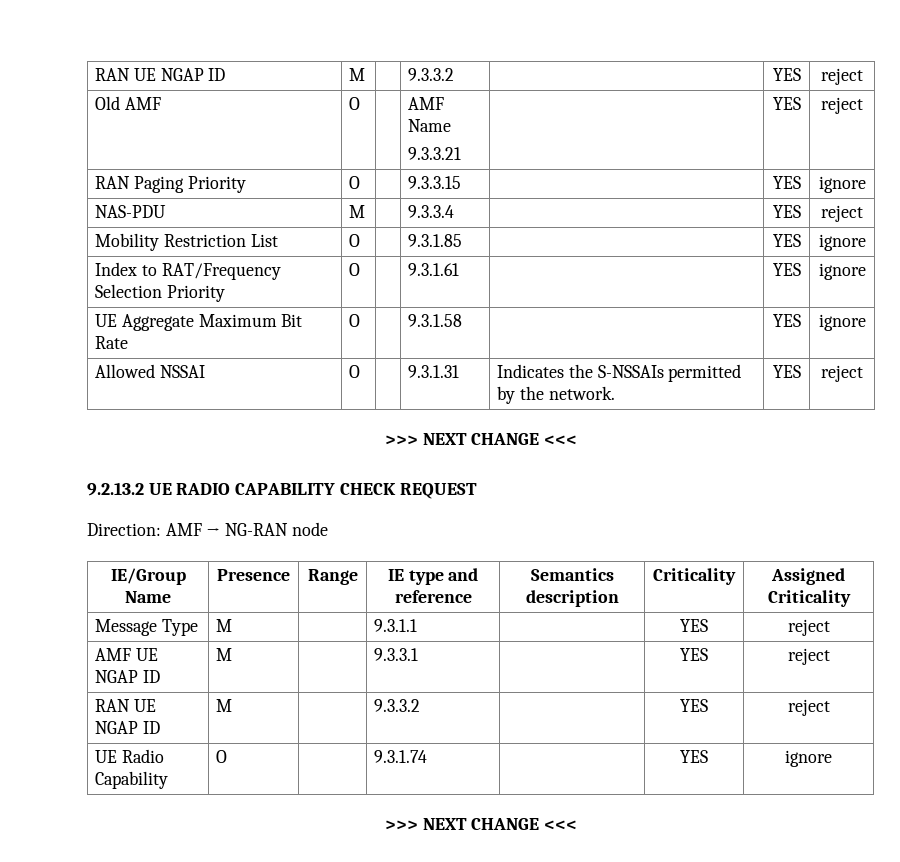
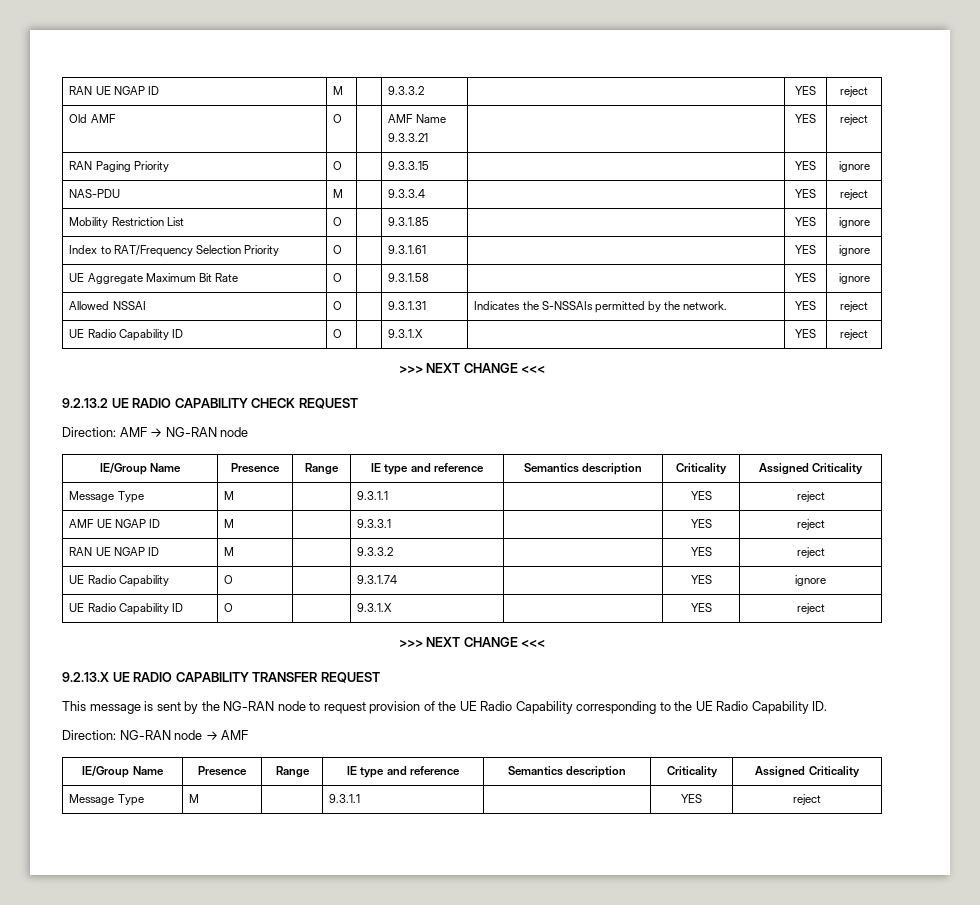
  Allowed NSSAI | O | | 9.3.1.31 | Indicates the S-NSSAIs permitted by the network. | YES | reject
+ UE Radio Capability ID | O | | 9.3.1.X | | YES | reject
  UE Radio Capability | O | | 9.3.1.74 | | YES | ignore
+ UE Radio Capability ID | O | | 9.3.1.X | | YES | reject
  >>> NEXT CHANGE <<<
+ 9.2.13.X UE RADIO CAPABILITY TRANSFER REQUEST
+ This message is sent by the NG-RAN node to request provision of the UE Radio Capability corresponding to the UE Radio Capability ID.
+ Direction: NG-RAN node → AMF
+ IE/Group Name | Presence | Range | IE type and reference | Semantics description | Criticality | Assigned Criticality
+ Message Type | M | | 9.3.1.1 | | YES | reject

